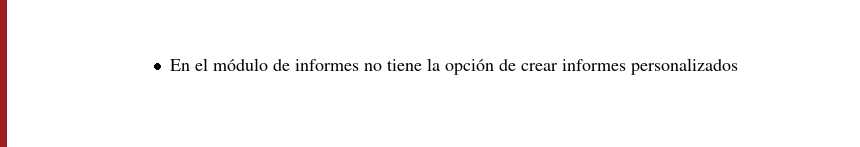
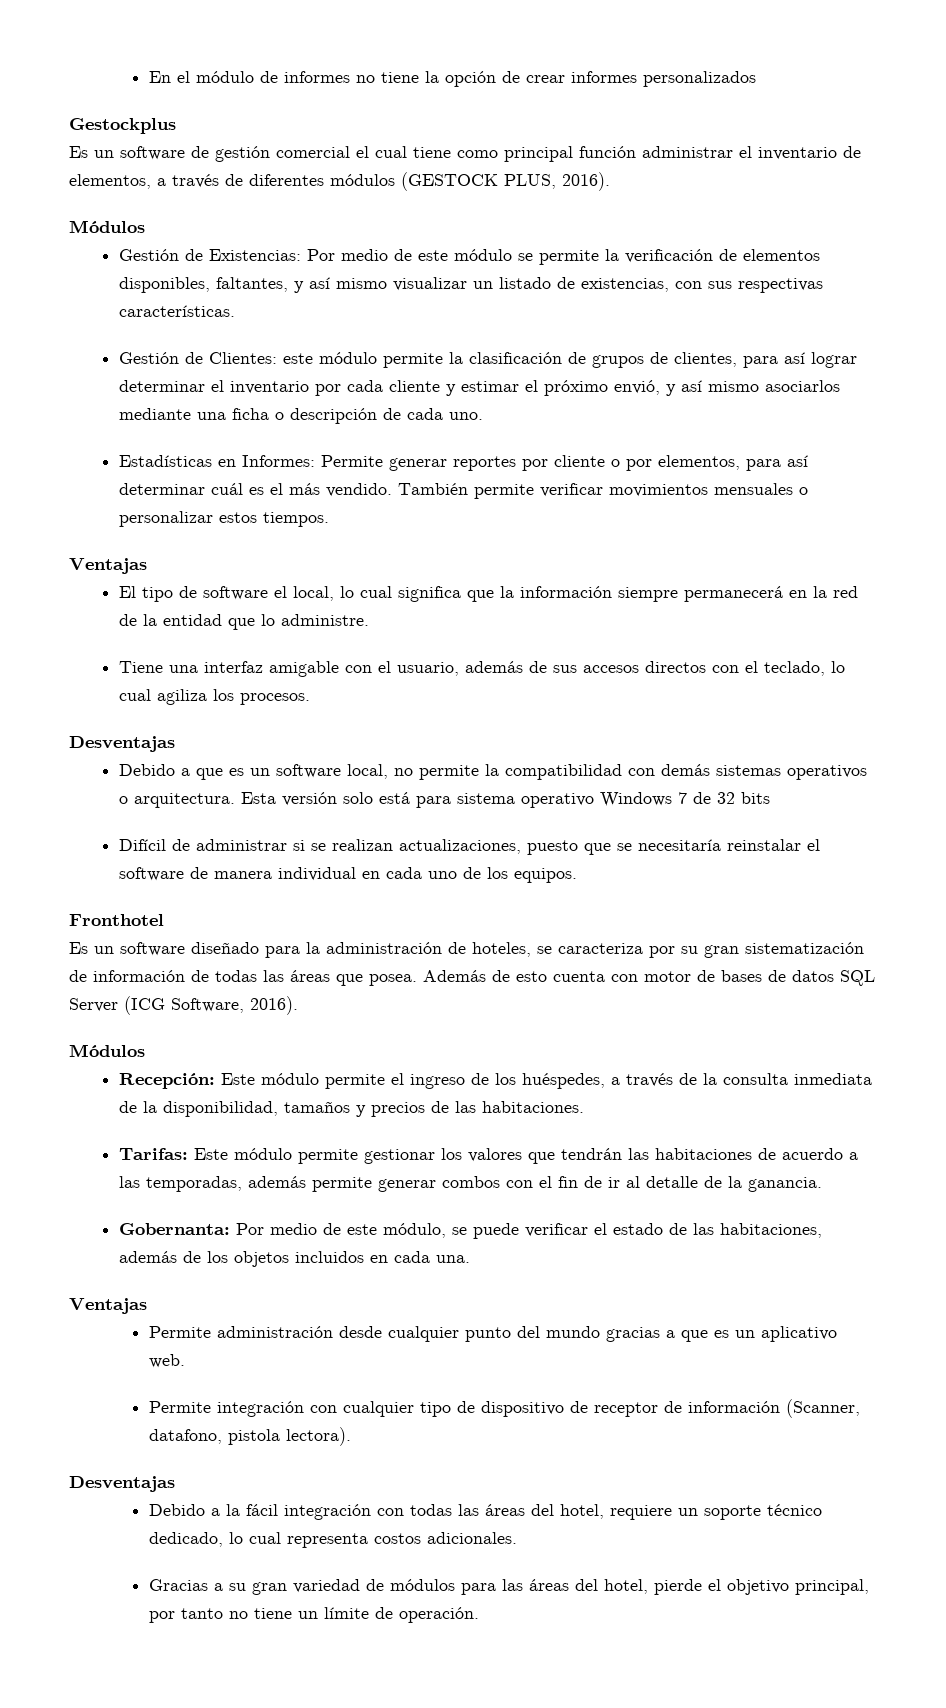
+ Gestockplus
+ Es un software de gestión comercial el cual tiene como principal función administrar el inventario de elementos, a través de diferentes módulos (GESTOCK PLUS, 2016).
+ Módulos
+ Gestión de Existencias: Por medio de este módulo se permite la verificación de elementos disponibles, faltantes, y así mismo visualizar un listado de existencias, con sus respectivas características.
+ Gestión de Clientes: este módulo permite la clasificación de grupos de clientes, para así lograr determinar el inventario por cada cliente y estimar el próximo envió, y así mismo asociarlos mediante una ficha o descripción de cada uno.
+ Estadísticas en Informes: Permite generar reportes por cliente o por elementos, para así determinar cuál es el más vendido. También permite verificar movimientos mensuales o personalizar estos tiempos.
+ Ventajas
+ El tipo de software el local, lo cual significa que la información siempre permanecerá en la red de la entidad que lo administre.
+ Tiene una interfaz amigable con el usuario, además de sus accesos directos con el teclado, lo cual agiliza los procesos.
+ Desventajas
+ Debido a que es un software local, no permite la compatibilidad con demás sistemas operativos o arquitectura. Esta versión solo está para sistema operativo Windows 7 de 32 bits
+ Difícil de administrar si se realizan actualizaciones, puesto que se necesitaría reinstalar el software de manera individual en cada uno de los equipos.
+ Fronthotel
+ Es un software diseñado para la administración de hoteles, se caracteriza por su gran sistematización de información de todas las áreas que posea. Además de esto cuenta con motor de bases de datos SQL Server (ICG Software, 2016).
+ Módulos
+ Recepción: Este módulo permite el ingreso de los huéspedes, a través de la consulta inmediata de la disponibilidad, tamaños y precios de las habitaciones.
+ Tarifas: Este módulo permite gestionar los valores que tendrán las habitaciones de acuerdo a las temporadas, además permite generar combos con el fin de ir al detalle de la ganancia.
+ Gobernanta: Por medio de este módulo, se puede verificar el estado de las habitaciones, además de los objetos incluidos en cada una.
+ Ventajas
+ Permite administración desde cualquier punto del mundo gracias a que es un aplicativo web.
+ Permite integración con cualquier tipo de dispositivo de receptor de información (Scanner, datafono, pistola lectora).
+ Desventajas
+ Debido a la fácil integración con todas las áreas del hotel, requiere un soporte técnico dedicado, lo cual representa costos adicionales.
+ Gracias a su gran variedad de módulos para las áreas del hotel, pierde el objetivo principal, por tanto no tiene un límite de operación.

